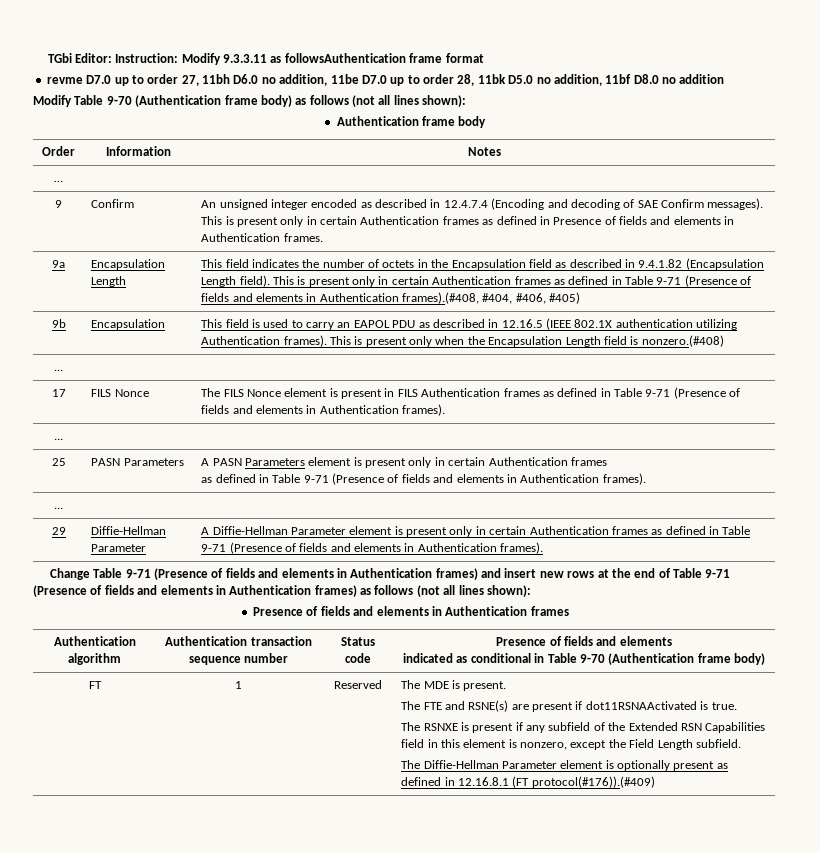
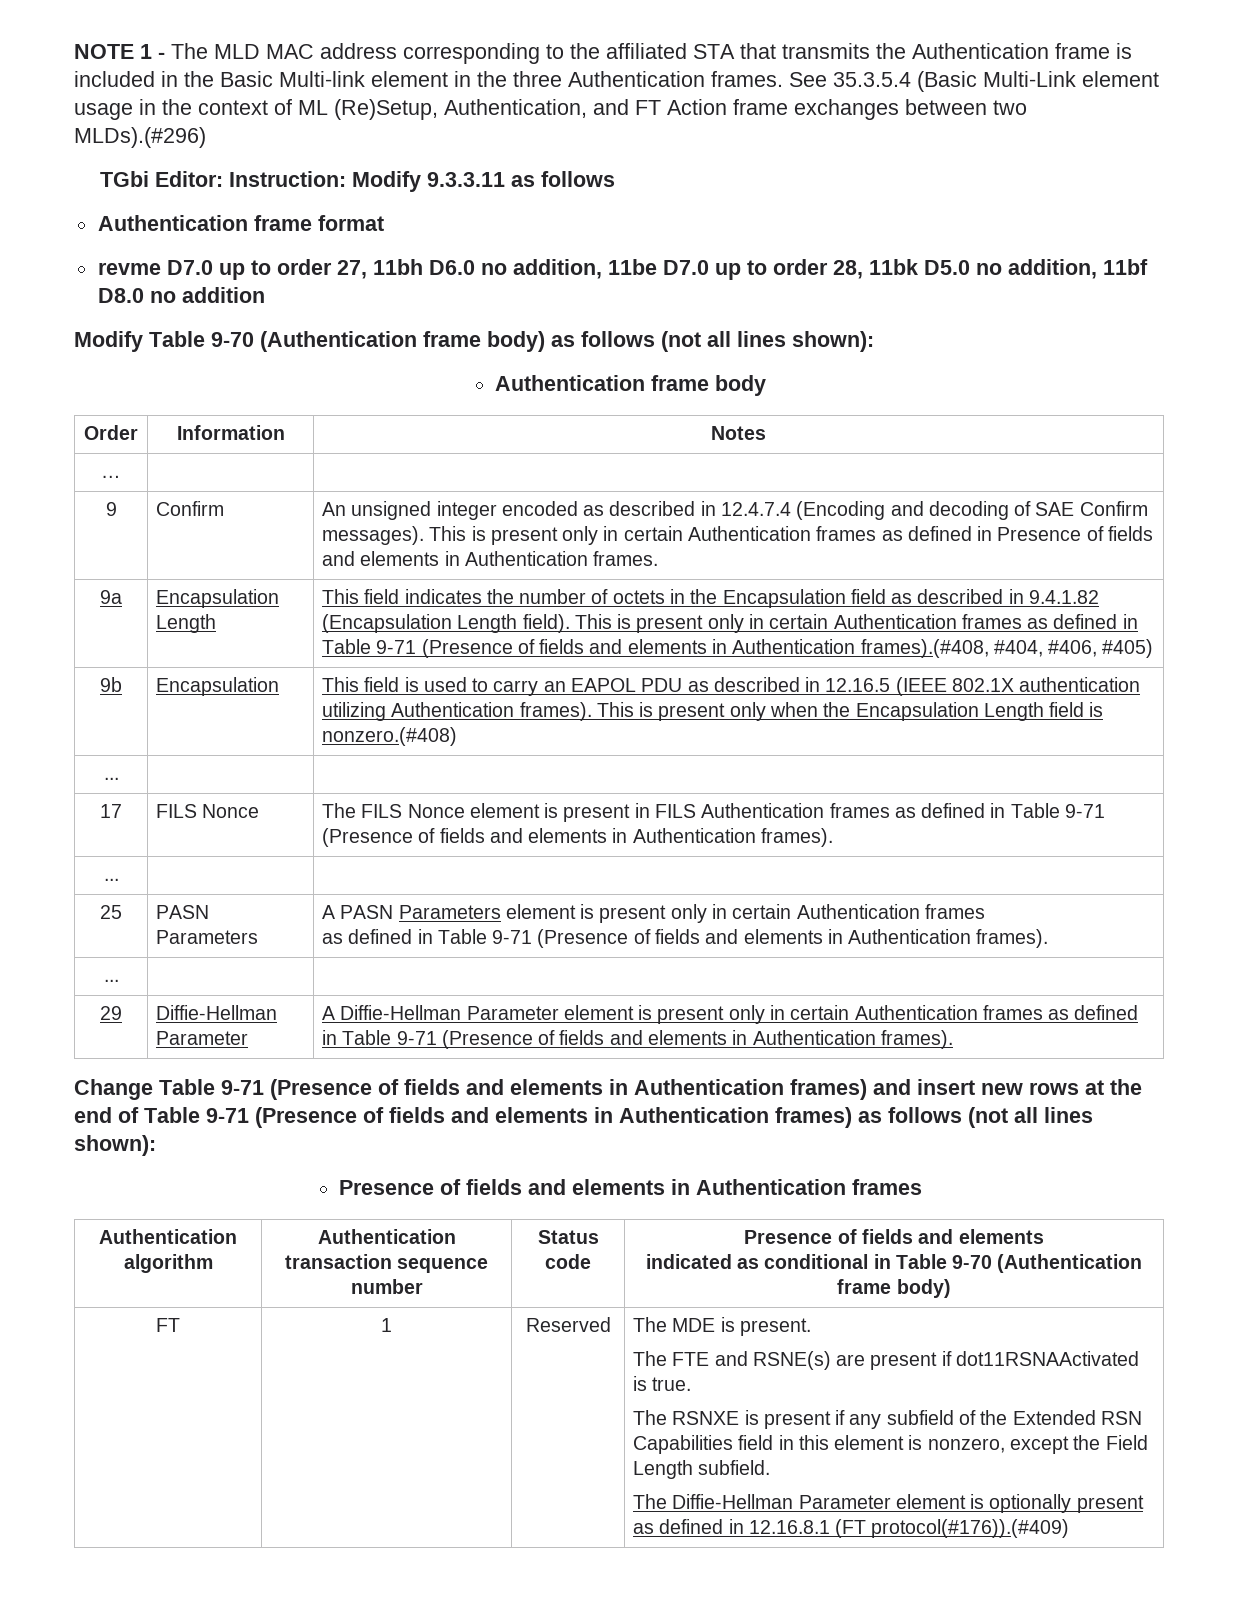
+ NOTE 1 - The MLD MAC address corresponding to the affiliated STA that transmits the Authentication frame is included in the Basic Multi-link element in the three Authentication frames. See 35.3.5.4 (Basic Multi-Link element usage in the context of ML (Re)Setup, Authentication, and FT Action frame exchanges between two MLDs).(#296)
- TGbi Editor: Instruction: Modify 9.3.3.11 as followsAuthentication frame format
+ TGbi Editor: Instruction: Modify 9.3.3.11 as follows
+ Authentication frame format

